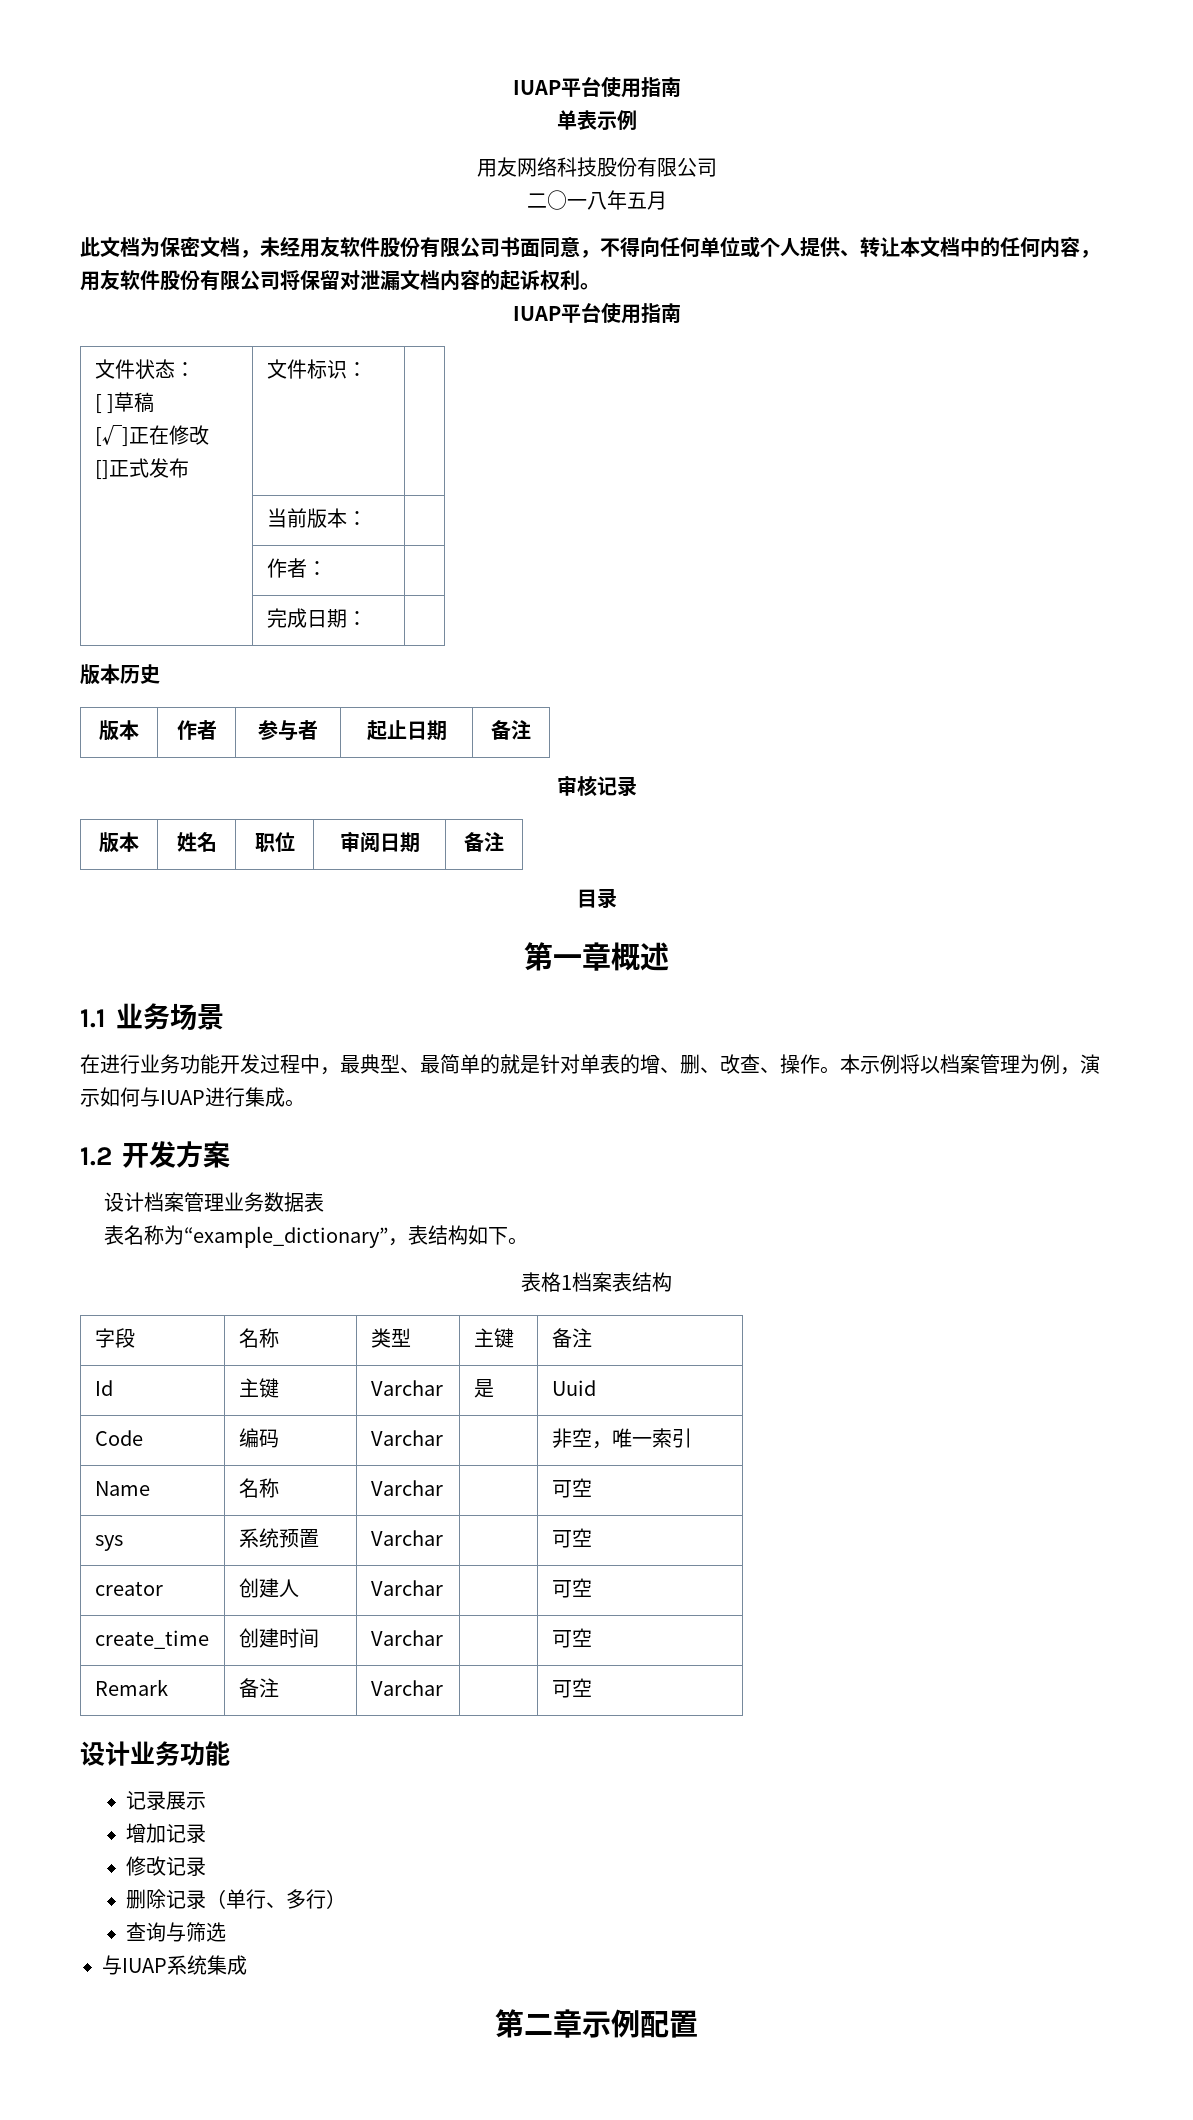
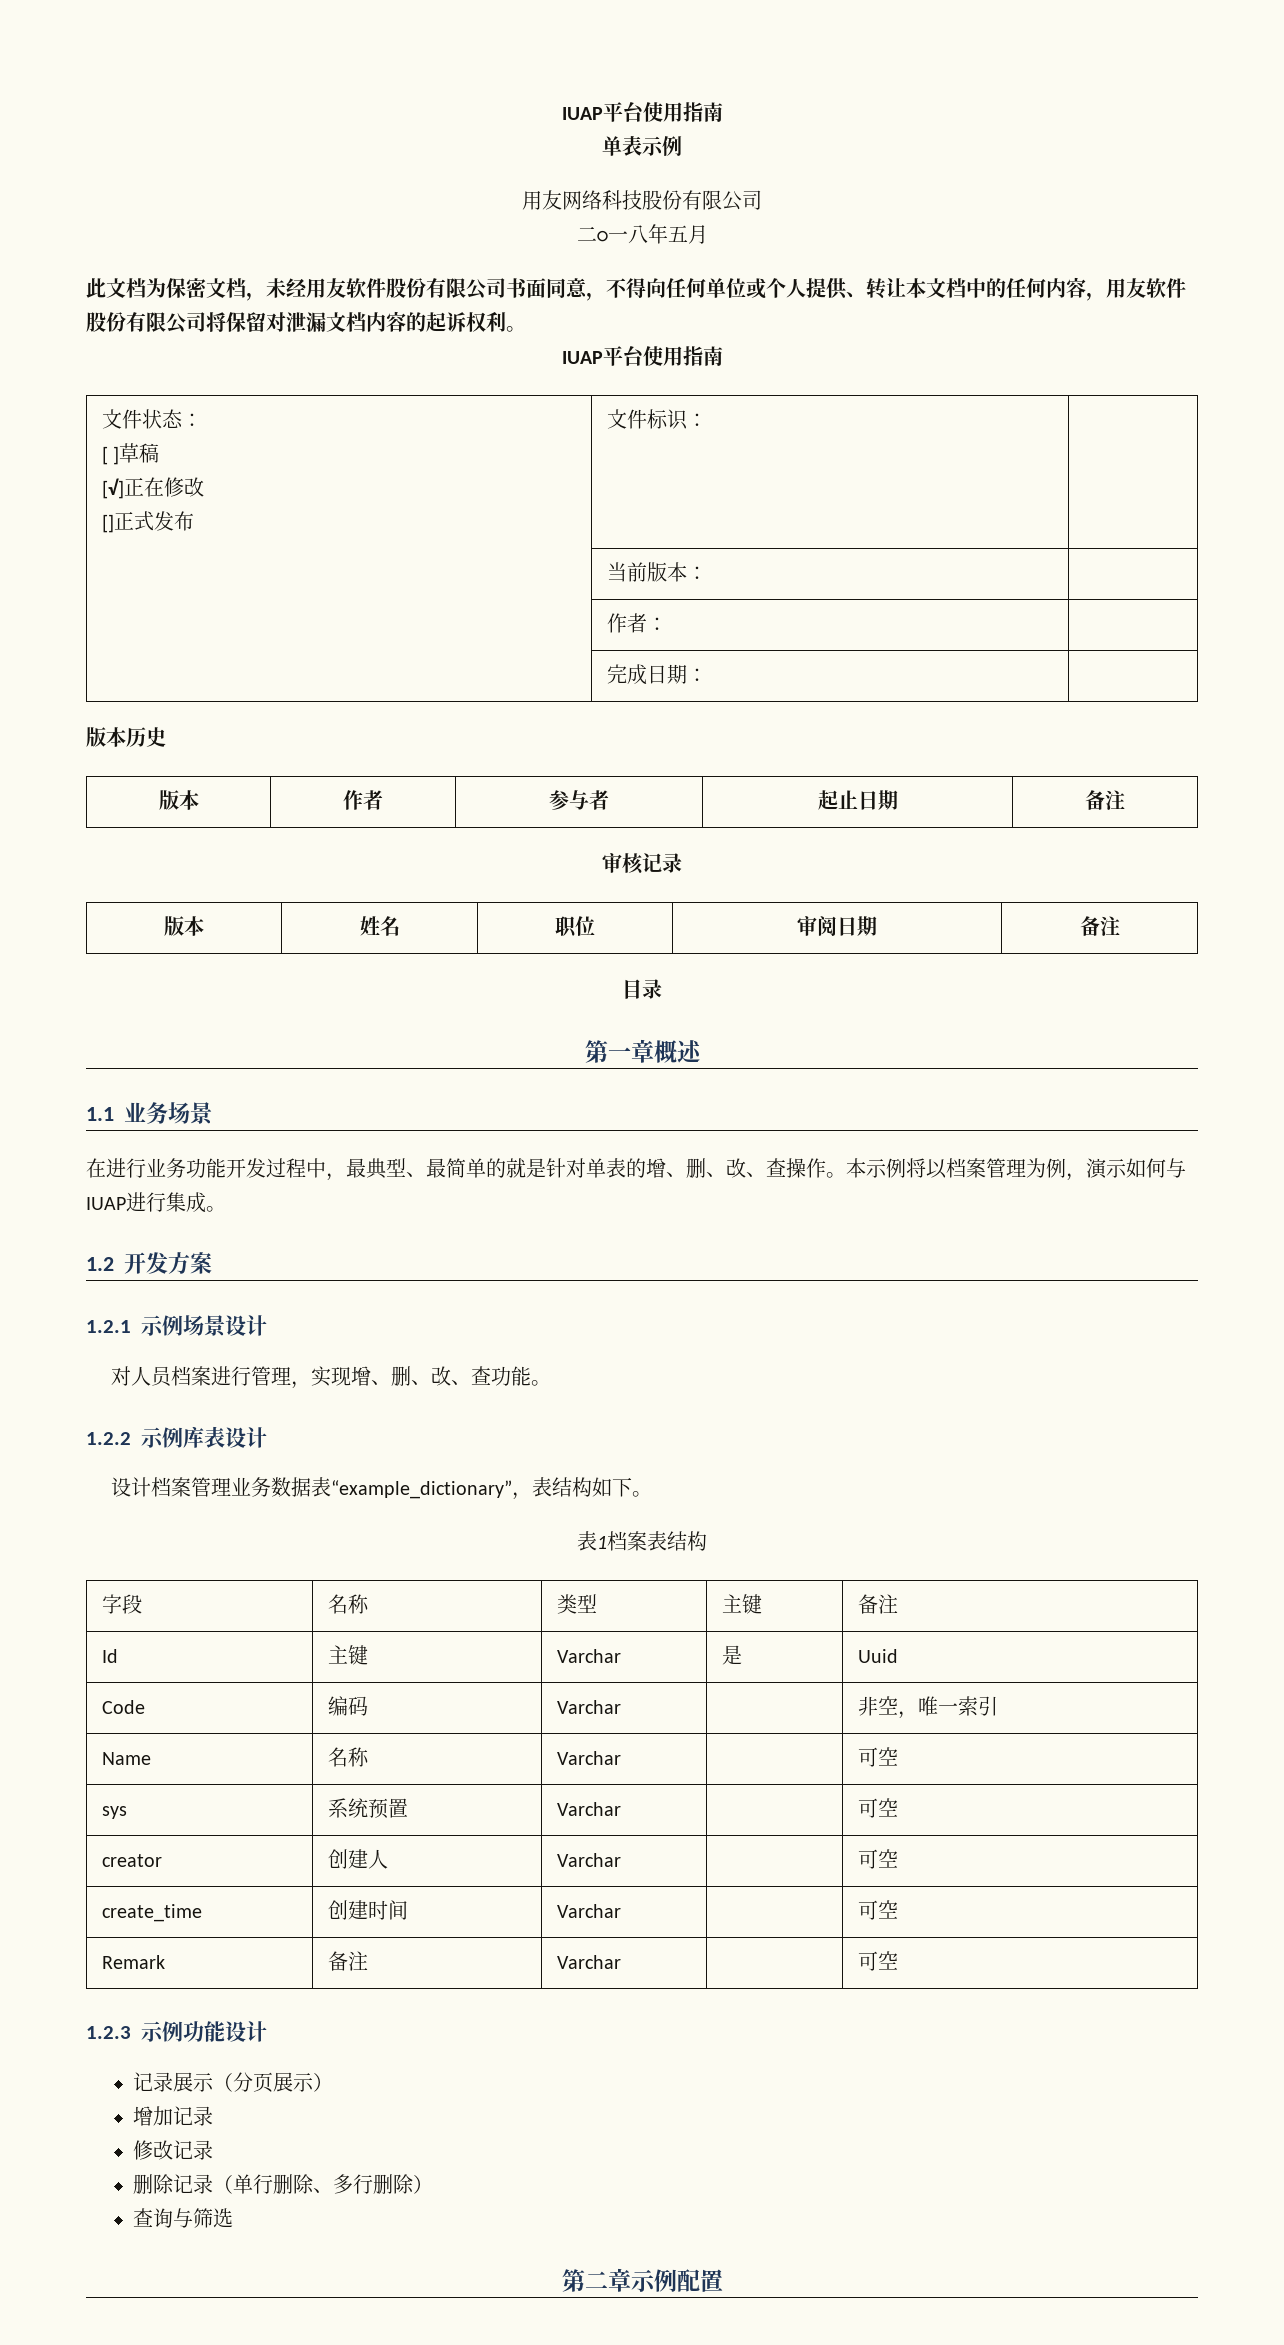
- 在进行业务功能开发过程中，最典型、最简单的就是针对单表的增、删、改查、操作。
+ 在进行业务功能开发过程中，最典型、最简单的就是针对单表的增、删、改、查操作。
+ 1.2.1示例场景设计
+ 对人员档案进行管理，实现增、删、改、查功能。
+ 1.2.2示例库表设计
- 设计档案管理业务数据表
- 表名称为“example_dictionary”，表结构如下。
+ 设计档案管理业务数据表“example_dictionary”，表结构如下。
- 表格1档案表结构
+ 表1档案表结构
- 设计业务功能
+ 1.2.3示例功能设计
- 记录展示
+ 记录展示（分页展示）
- 删除记录（单行、多行）
+ 删除记录（单行删除、多行删除）
- 与IUAP系统集成

